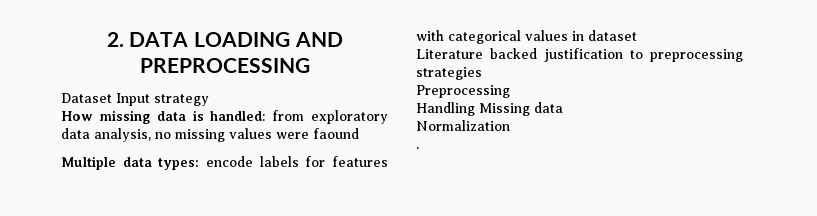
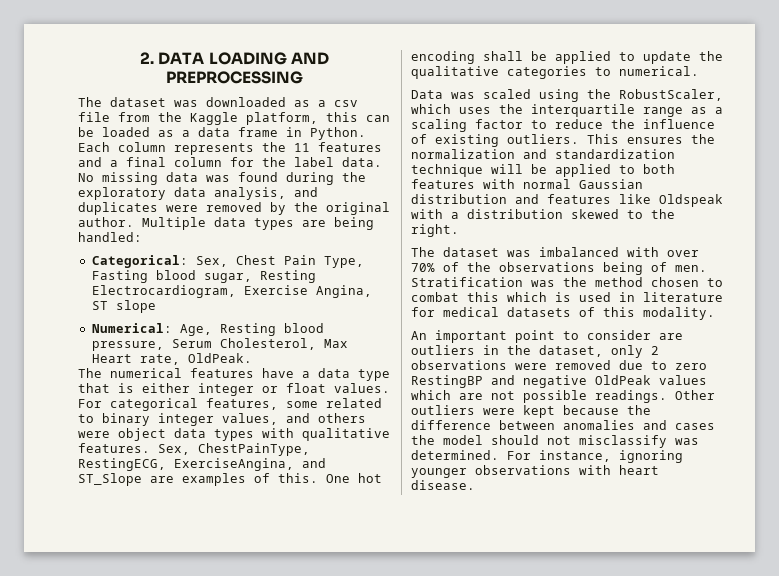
- Dataset Input strategy
- How missing data is handled: from exploratory data analysis, no missing values were faound
- Multiple data types: encode labels for features with categorical values in dataset
- Literature backed justification to preprocessing strategies
- Preprocessing
- Handling Missing data
- Normalization
- .
+ The dataset was downloaded as a csv file from the Kaggle platform, this can be loaded as a data frame in Python. Each column represents the 11 features and a final column for the label data. No missing data was found during the exploratory data analysis, and duplicates were removed by the original author. Multiple data types are being handled:
+ Categorical: Sex, Chest Pain Type, Fasting blood sugar, Resting Electrocardiogram, Exercise Angina, ST slope
+ Numerical: Age, Resting blood pressure, Serum Cholesterol, Max Heart rate, OldPeak.
+ The numerical features have a data type that is either integer or float values. For categorical features, some related to binary integer values, and others were object data types with qualitative features. Sex, ChestPainType, RestingECG, ExerciseAngina, and ST_Slope are examples of this. One hot encoding shall be applied to update the qualitative categories to numerical.
+ Data was scaled using the RobustScaler, which uses the interquartile range as a scaling factor to reduce the influence of existing outliers. This ensures the normalization and standardization technique will be applied to both features with normal Gaussian distribution and features like Oldspeak with a distribution skewed to the right.
+ The dataset was imbalanced with over 70% of the observations being of men. Stratification was the method chosen to combat this which is used in literature for medical datasets of this modality.
+ An important point to consider are outliers in the dataset, only 2 observations were removed due to zero RestingBP and negative OldPeak values which are not possible readings. Other outliers were kept because the difference between anomalies and cases the model should not misclassify was determined. For instance, ignoring younger observations with heart disease.

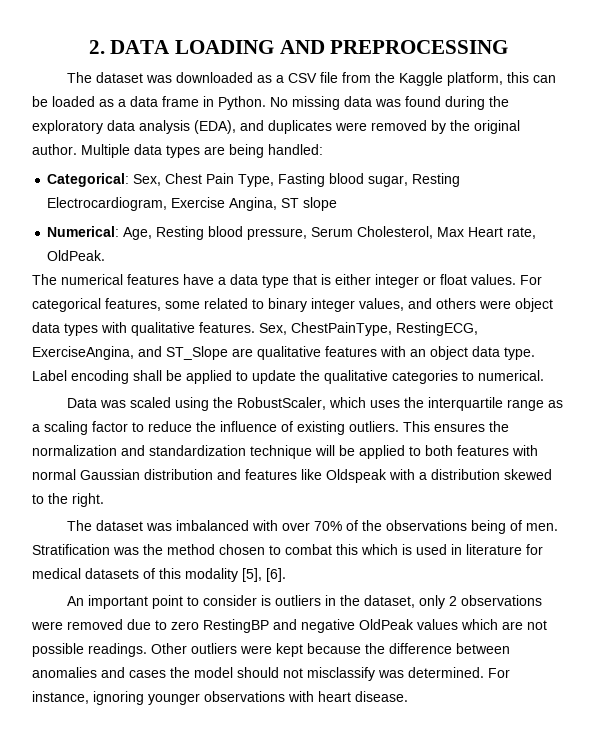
- The dataset was downloaded as a csv file from the Kaggle platform, this can be loaded as a data frame in Python.
+ The dataset was downloaded as a CSV file from the Kaggle platform, this can be loaded as a data frame in Python.
- Each column represents the 11 features and a final column for the label data.
- No missing data was found during the exploratory data analysis, and duplicates were removed by the original author.
+ No missing data was found during the exploratory data analysis (EDA), and duplicates were removed by the original author.
- Sex, ChestPainType, RestingECG, ExerciseAngina, and ST_Slope are examples of this. One hot encoding shall be applied to update the qualitative categories to numerical.
+ Sex, ChestPainType, RestingECG, ExerciseAngina, and ST_Slope are qualitative features with an object data type. Label encoding shall be applied to update the qualitative categories to numerical.
- Stratification was the method chosen to combat this which is used in literature for medical datasets of this modality.
+ Stratification was the method chosen to combat this which is used in literature for medical datasets of this modality [5], [6].
- An important point to consider are outliers in the dataset, only 2 observations were removed due to zero RestingBP and negative OldPeak values which are not possible readings.
+ An important point to consider is outliers in the dataset, only 2 observations were removed due to zero RestingBP and negative OldPeak values which are not possible readings.

